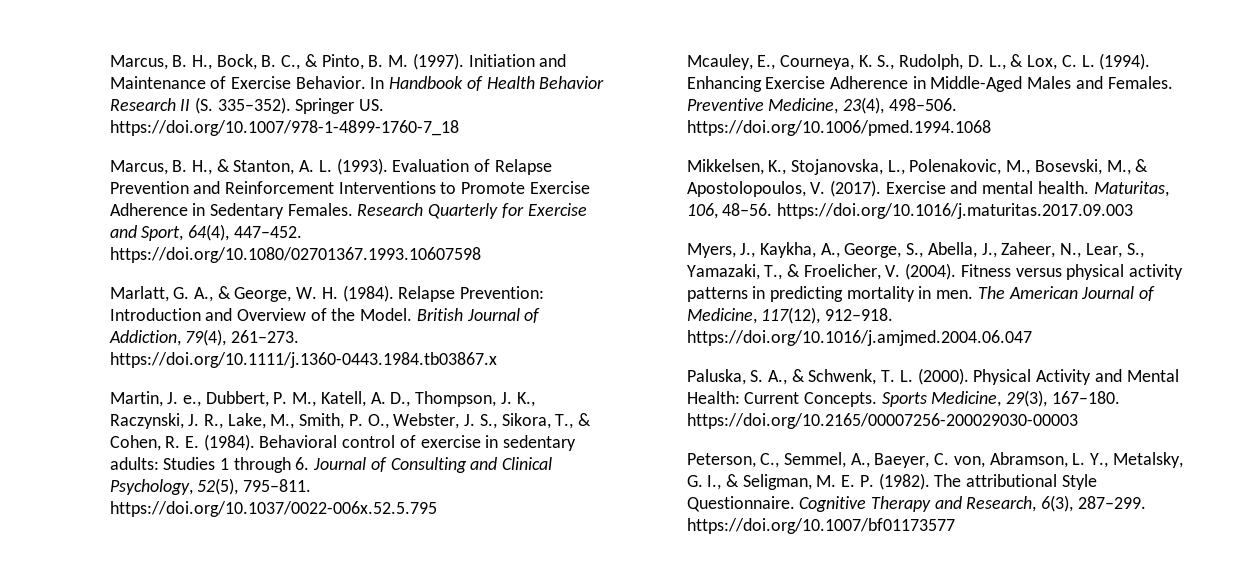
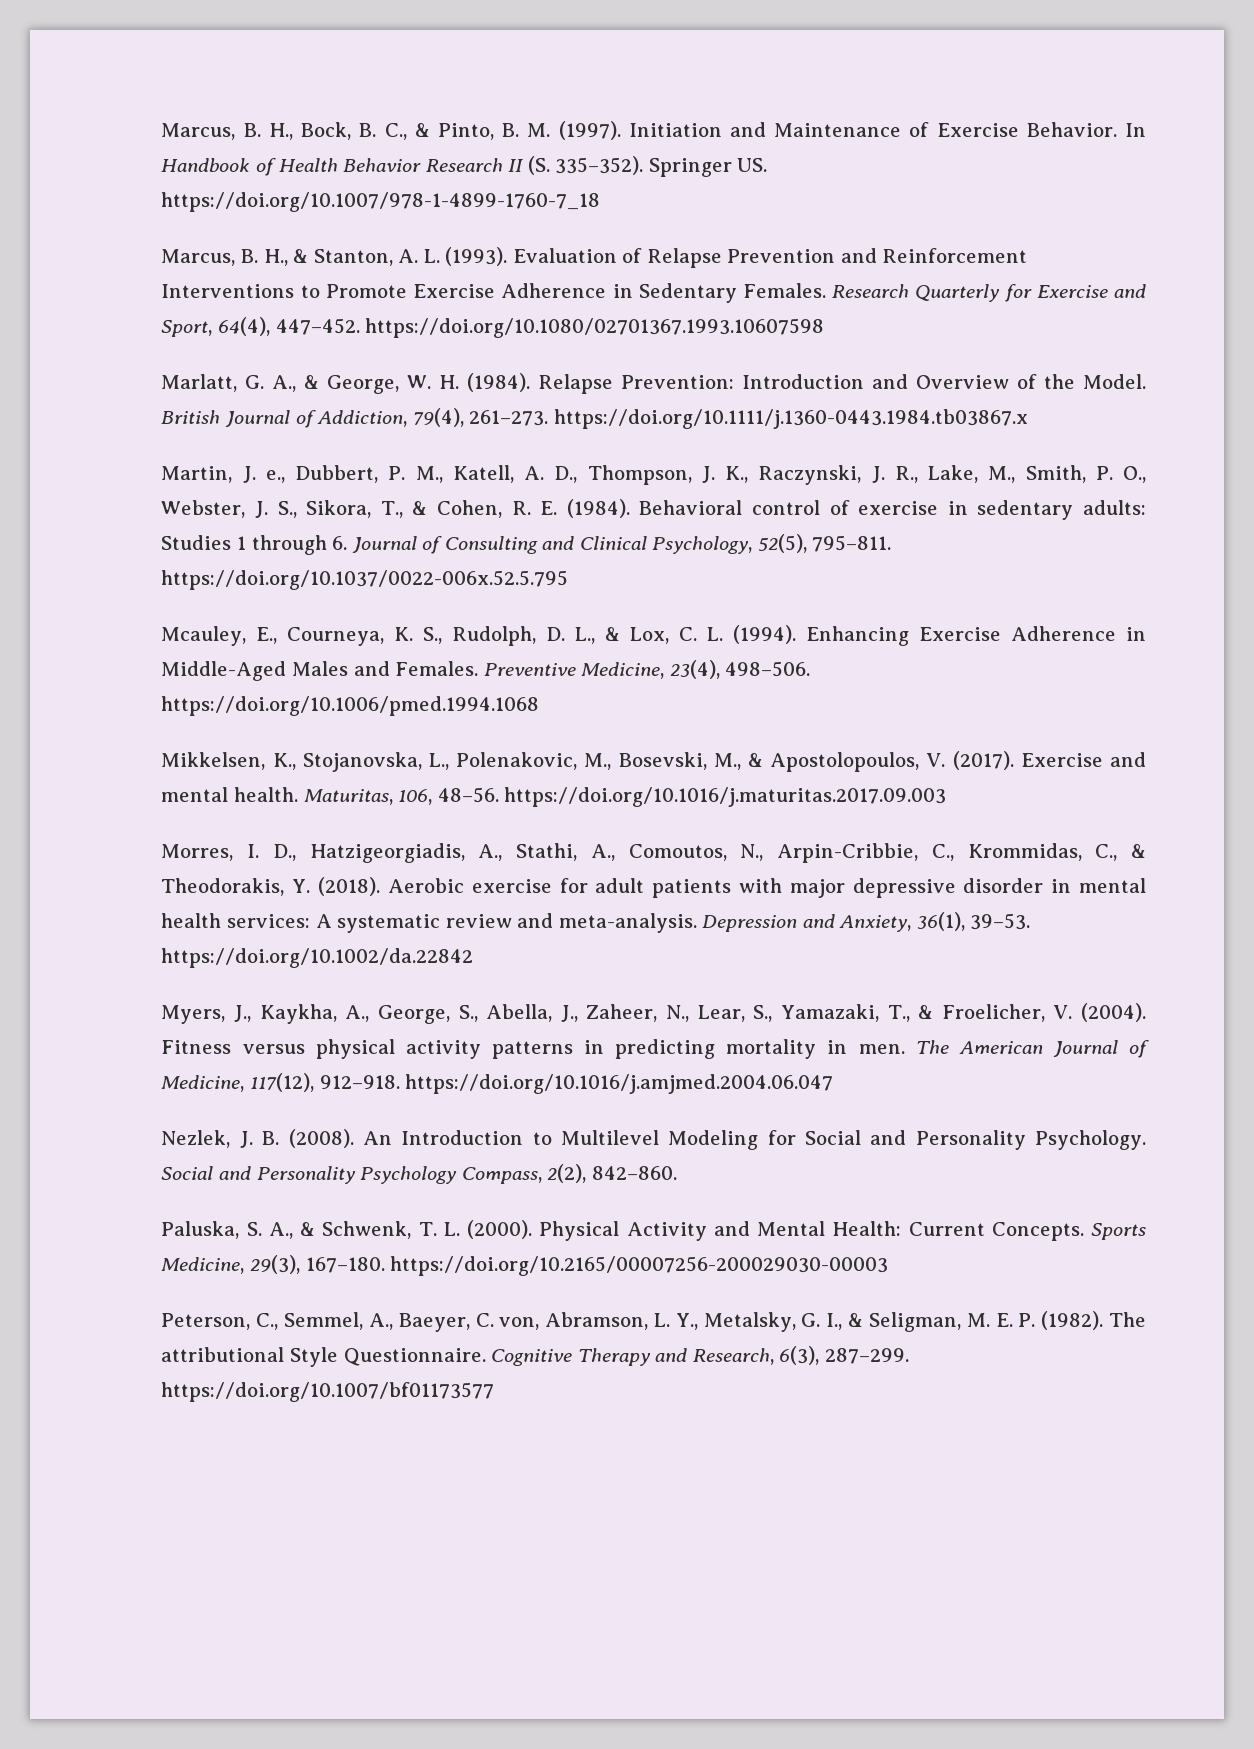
+ Morres, I. D., Hatzigeorgiadis, A., Stathi, A., Comoutos, N., Arpin-Cribbie, C., Krommidas, C., & Theodorakis, Y. (2018). Aerobic exercise for adult patients with major depressive disorder in mental health services: A systematic review and meta-analysis. Depression and Anxiety, 36(1), 39–53. https://doi.org/10.1002/da.22842
+ Nezlek, J. B. (2008). An Introduction to Multilevel Modeling for Social and Personality Psychology. Social and Personality Psychology Compass, 2(2), 842–860.

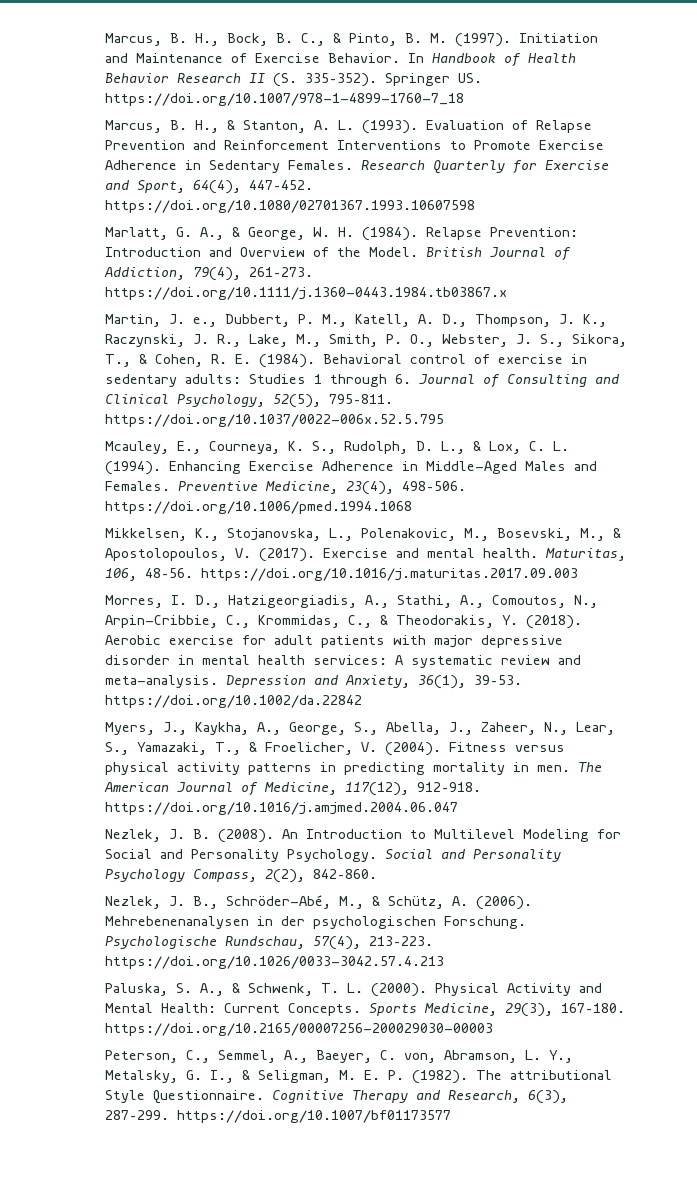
+ Nezlek, J. B., Schröder-Abé, M., & Schütz, A. (2006). Mehrebenenanalysen in der psychologischen Forschung. Psychologische Rundschau, 57(4), 213–223. https://doi.org/10.1026/0033-3042.57.4.213

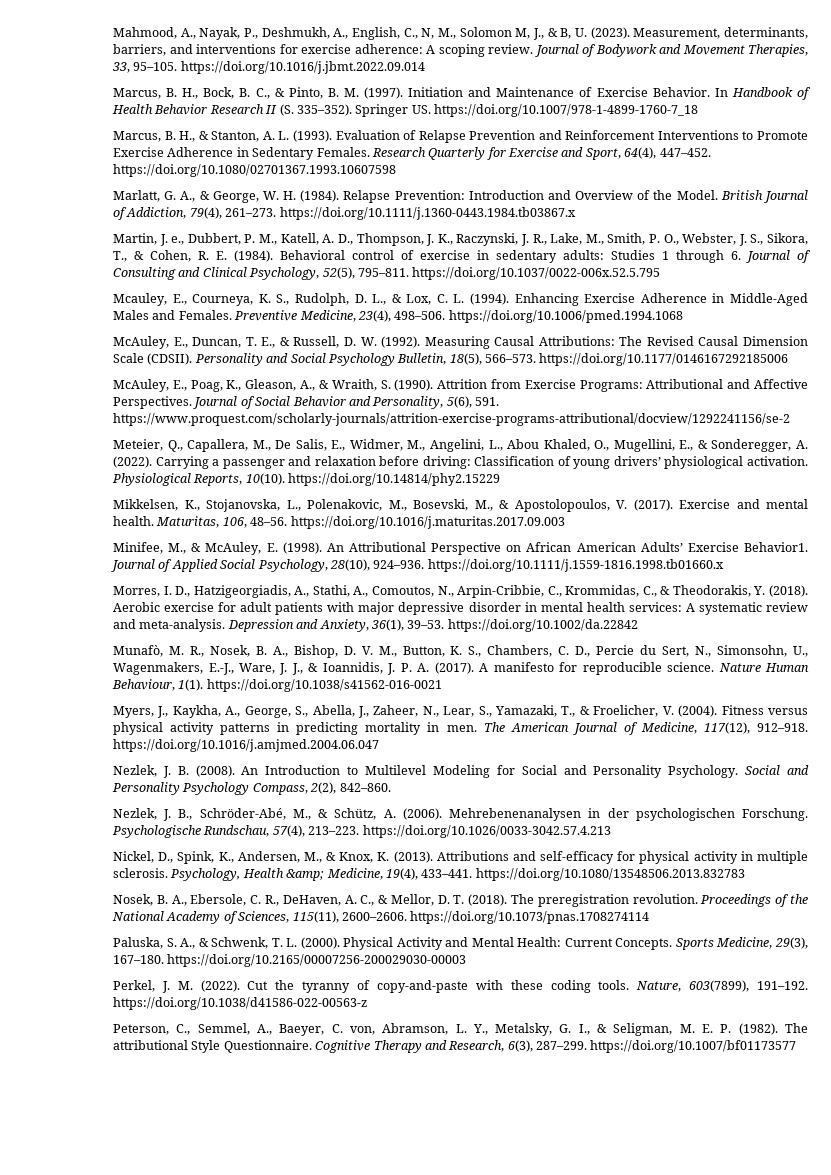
+ Mahmood, A., Nayak, P., Deshmukh, A., English, C., N, M., Solomon M, J., & B, U. (2023). Measurement, determinants, barriers, and interventions for exercise adherence: A scoping review. Journal of Bodywork and Movement Therapies, 33, 95–105. https://doi.org/10.1016/j.jbmt.2022.09.014
+ McAuley, E., Duncan, T. E., & Russell, D. W. (1992). Measuring Causal Attributions: The Revised Causal Dimension Scale (CDSII). Personality and Social Psychology Bulletin, 18(5), 566–573. https://doi.org/10.1177/0146167292185006
+ McAuley, E., Poag, K., Gleason, A., & Wraith, S. (1990). Attrition from Exercise Programs: Attributional and Affective Perspectives. Journal of Social Behavior and Personality, 5(6), 591. https://www.proquest.com/scholarly-journals/attrition-exercise-programs-attributional/docview/1292241156/se-2
+ Meteier, Q., Capallera, M., De Salis, E., Widmer, M., Angelini, L., Abou Khaled, O., Mugellini, E., & Sonderegger, A. (2022). Carrying a passenger and relaxation before driving: Classification of young drivers’ physiological activation. Physiological Reports, 10(10). https://doi.org/10.14814/phy2.15229
+ Minifee, M., & McAuley, E. (1998). An Attributional Perspective on African American Adults’ Exercise Behavior1. Journal of Applied Social Psychology, 28(10), 924–936. https://doi.org/10.1111/j.1559-1816.1998.tb01660.x
+ Munafò, M. R., Nosek, B. A., Bishop, D. V. M., Button, K. S., Chambers, C. D., Percie du Sert, N., Simonsohn, U., Wagenmakers, E.-J., Ware, J. J., & Ioannidis, J. P. A. (2017). A manifesto for reproducible science. Nature Human Behaviour, 1(1). https://doi.org/10.1038/s41562-016-0021
+ Nickel, D., Spink, K., Andersen, M., & Knox, K. (2013). Attributions and self-efficacy for physical activity in multiple sclerosis. Psychology, Health &amp; Medicine, 19(4), 433–441. https://doi.org/10.1080/13548506.2013.832783
+ Nosek, B. A., Ebersole, C. R., DeHaven, A. C., & Mellor, D. T. (2018). The preregistration revolution. Proceedings of the National Academy of Sciences, 115(11), 2600–2606. https://doi.org/10.1073/pnas.1708274114
+ Perkel, J. M. (2022). Cut the tyranny of copy-and-paste with these coding tools. Nature, 603(7899), 191–192. https://doi.org/10.1038/d41586-022-00563-z

